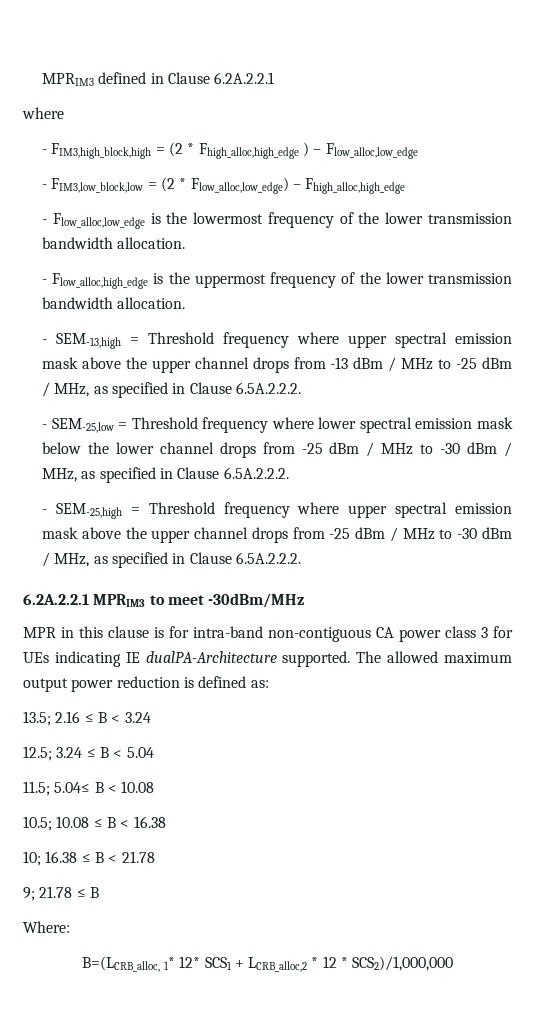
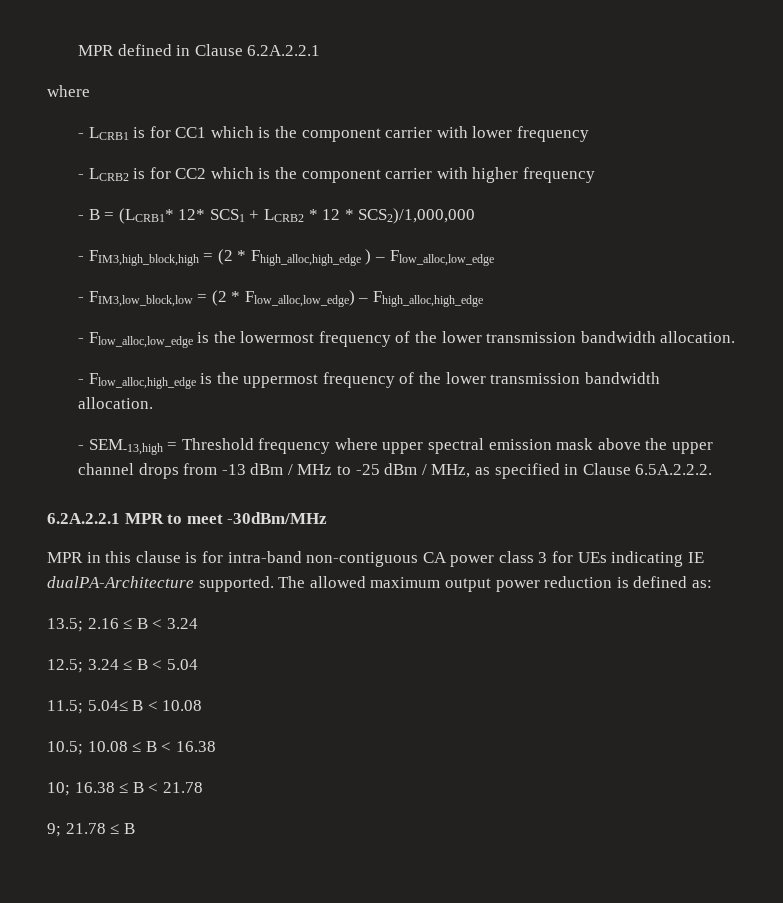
- MPRIM3 defined in Clause 6.2A.2.2.1
+ MPR defined in Clause 6.2A.2.2.1
+ - LCRB1 is for CC1 which is the component carrier with lower frequency
+ - LCRB2 is for CC2 which is the component carrier with higher frequency
+ - B = (LCRB1* 12* SCS1 + LCRB2 * 12 * SCS2)/1,000,000
- - SEM-25,low = Threshold frequency where lower spectral emission mask below the lower channel drops from -25 dBm / MHz to -30 dBm / MHz, as specified in Clause 6.5A.2.2.2.
- - SEM-25,high = Threshold frequency where upper spectral emission mask above the upper channel drops from -25 dBm / MHz to -30 dBm / MHz, as specified in Clause 6.5A.2.2.2.
- 6.2A.2.2.1 MPRIM3 to meet -30dBm/MHz
+ 6.2A.2.2.1 MPR to meet -30dBm/MHz
- Where:
- B=(LCRB_alloc, 1* 12* SCS1 + LCRB_alloc,2 * 12 * SCS2)/1,000,000

